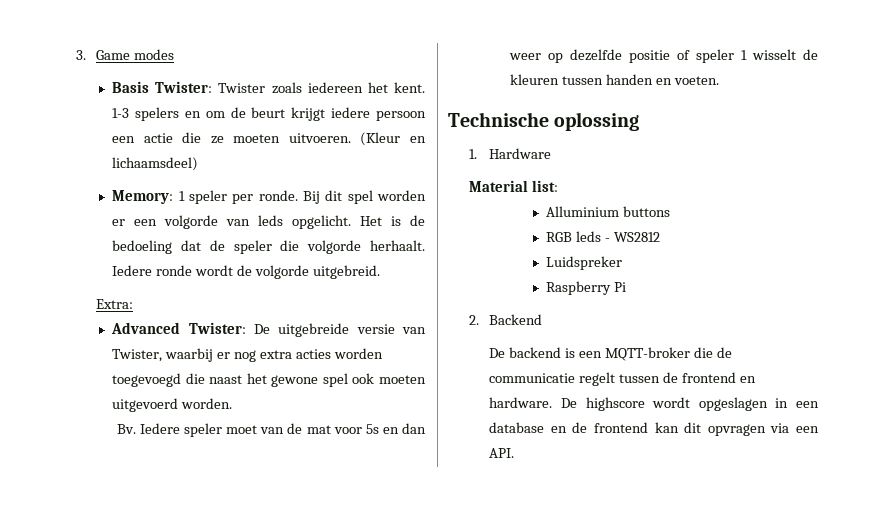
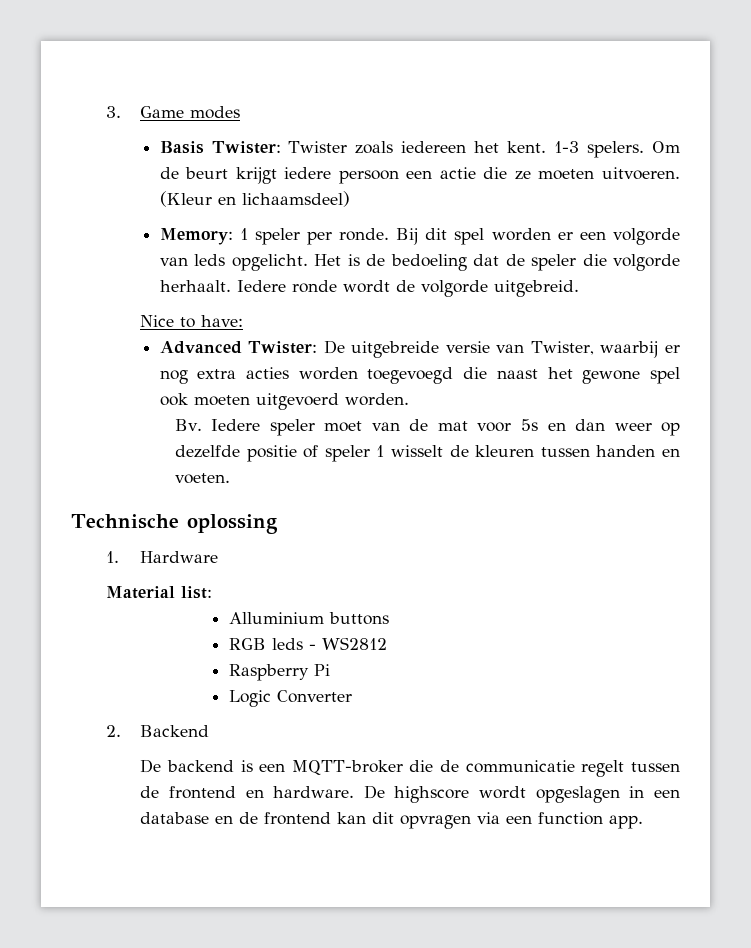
- 1-3 spelers en om de beurt krijgt iedere persoon een actie die ze moeten uitvoeren.
+ 1-3 spelers. Om de beurt krijgt iedere persoon een actie die ze moeten uitvoeren.
- Extra:
+ Nice to have:
- Luidspreker
+ Logic Converter
- De highscore wordt opgeslagen in een database en de frontend kan dit opvragen via een API.
+ De highscore wordt opgeslagen in een database en de frontend kan dit opvragen via een function app.

